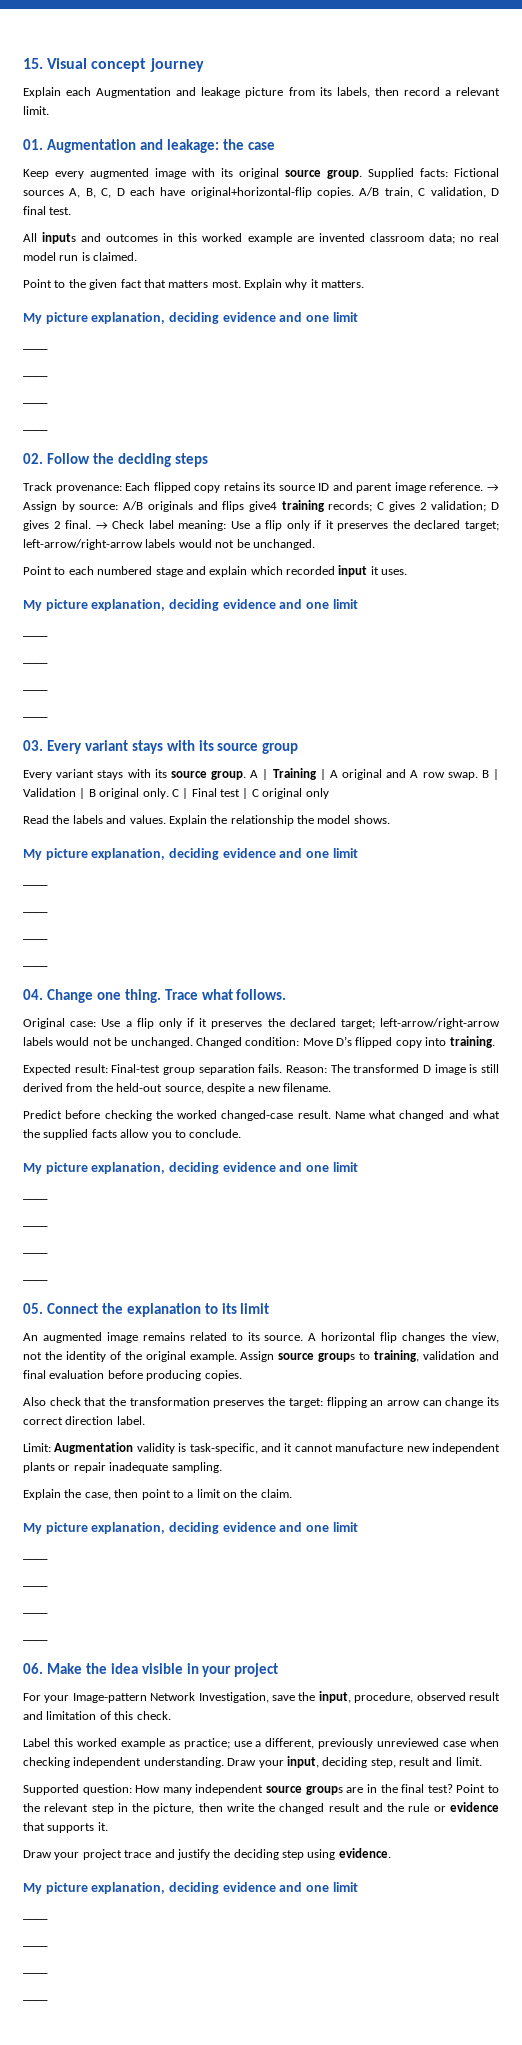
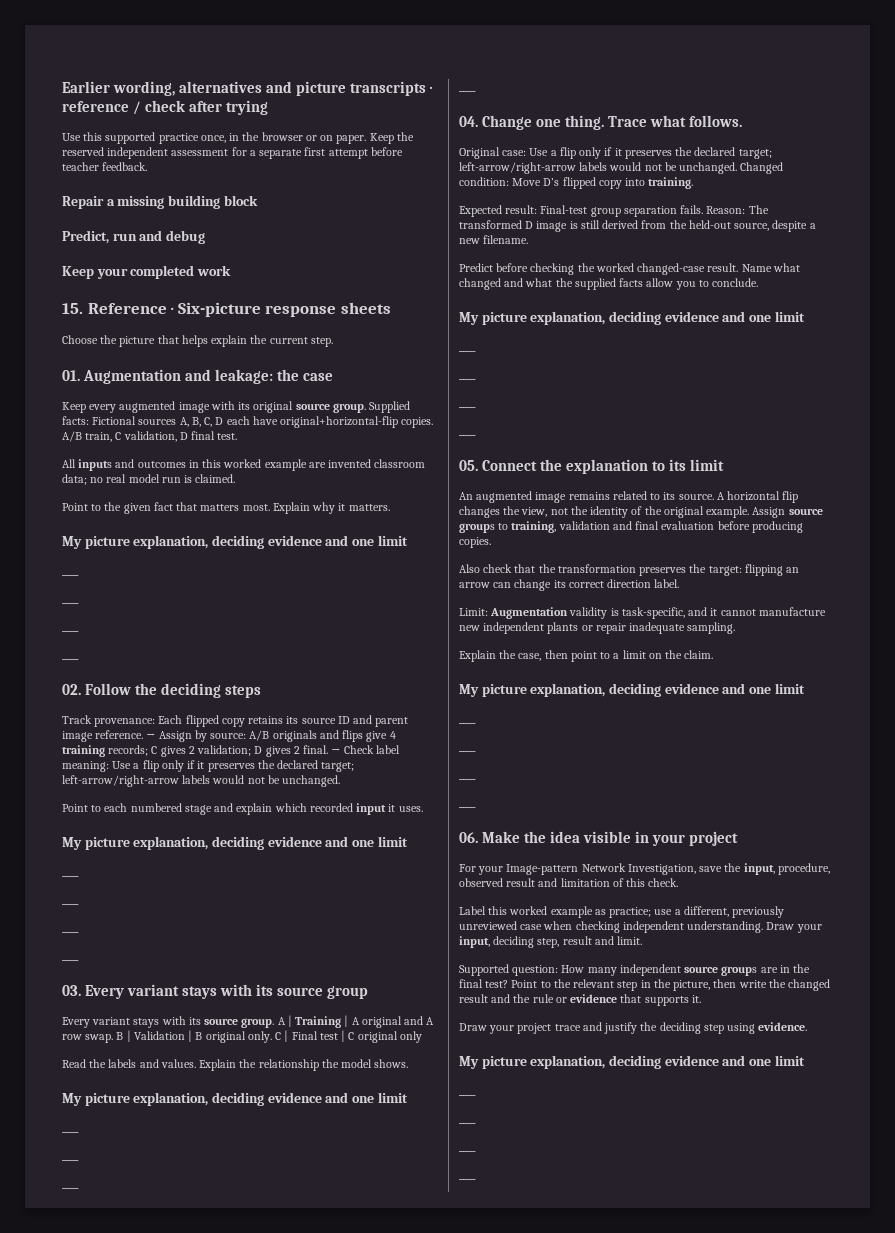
- 15. Visual concept journey
- Explain each Augmentation and leakage picture from its labels, then record a relevant limit.
+ Earlier wording, alternatives and picture transcripts · reference / check after trying
+ Use this supported practice once, in the browser or on paper. Keep the reserved independent assessment for a separate first attempt before teacher feedback.
+ Repair a missing building block
+ Predict, run and debug
+ Keep your completed work
+ 15. Reference · Six-picture response sheets
+ Choose the picture that helps explain the current step.
- → Assign by source: A/B originals and flips give4 training records; C gives 2 validation; D gives 2 final.
+ → Assign by source: A/B originals and flips give 4 training records; C gives 2 validation; D gives 2 final.

